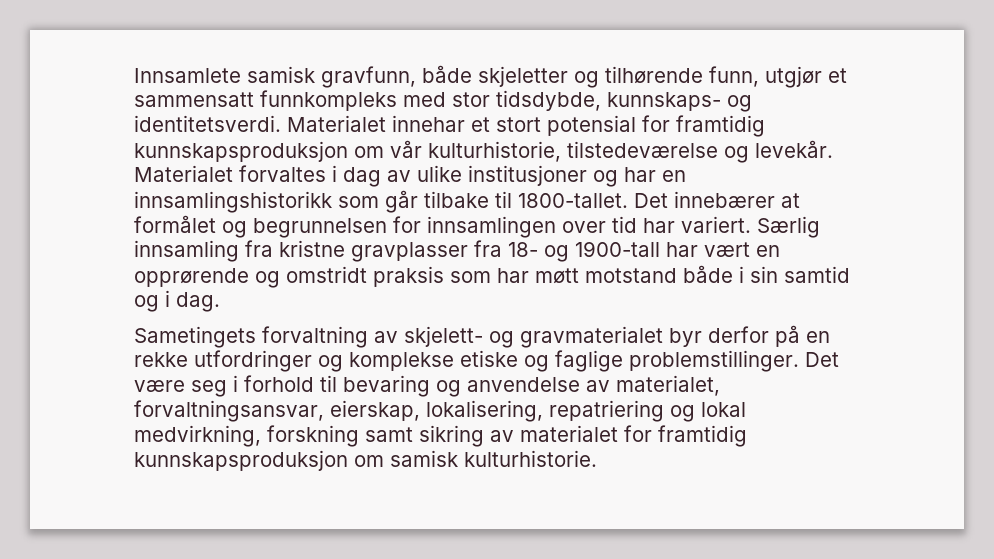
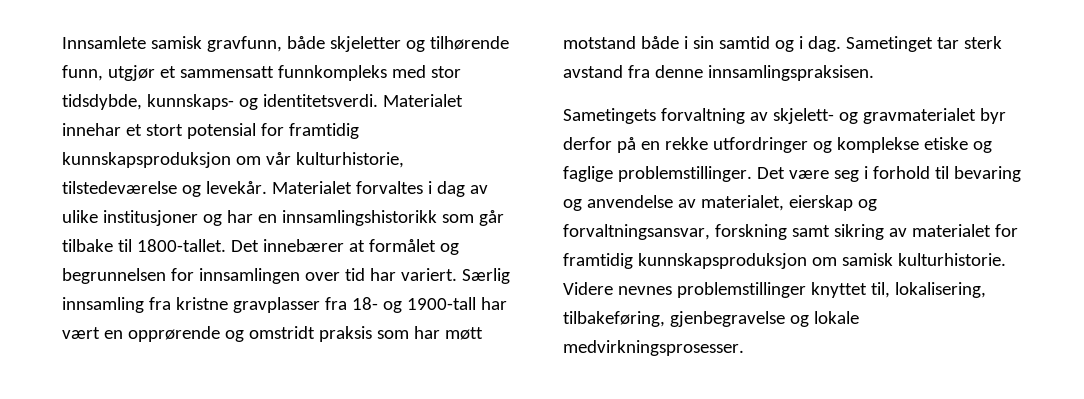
+ Sametinget tar sterk avstand fra denne innsamlingspraksisen.
- Det være seg i forhold til bevaring og anvendelse av materialet, forvaltningsansvar, eierskap, lokalisering, repatriering og lokal medvirkning, forskning samt sikring av materialet for framtidig kunnskapsproduksjon om samisk kulturhistorie.
+ Det være seg i forhold til bevaring og anvendelse av materialet, eierskap og forvaltningsansvar, forskning samt sikring av materialet for framtidig kunnskapsproduksjon om samisk kulturhistorie.
+ Videre nevnes problemstillinger knyttet til, lokalisering, tilbakeføring, gjenbegravelse og lokale medvirkningsprosesser.

